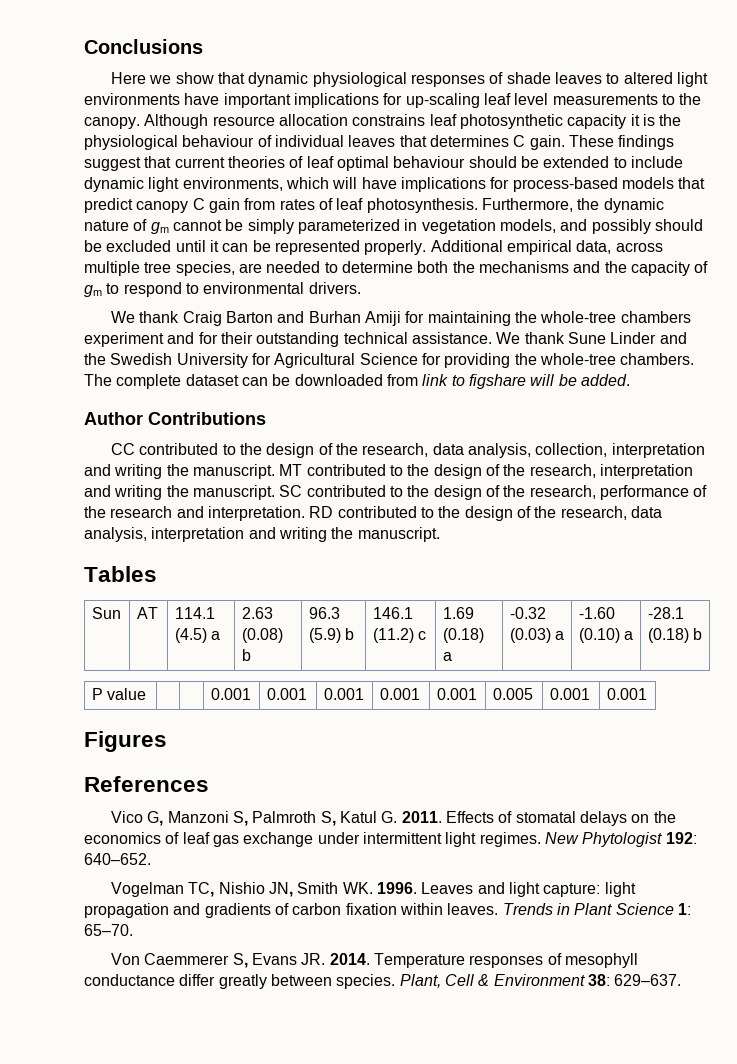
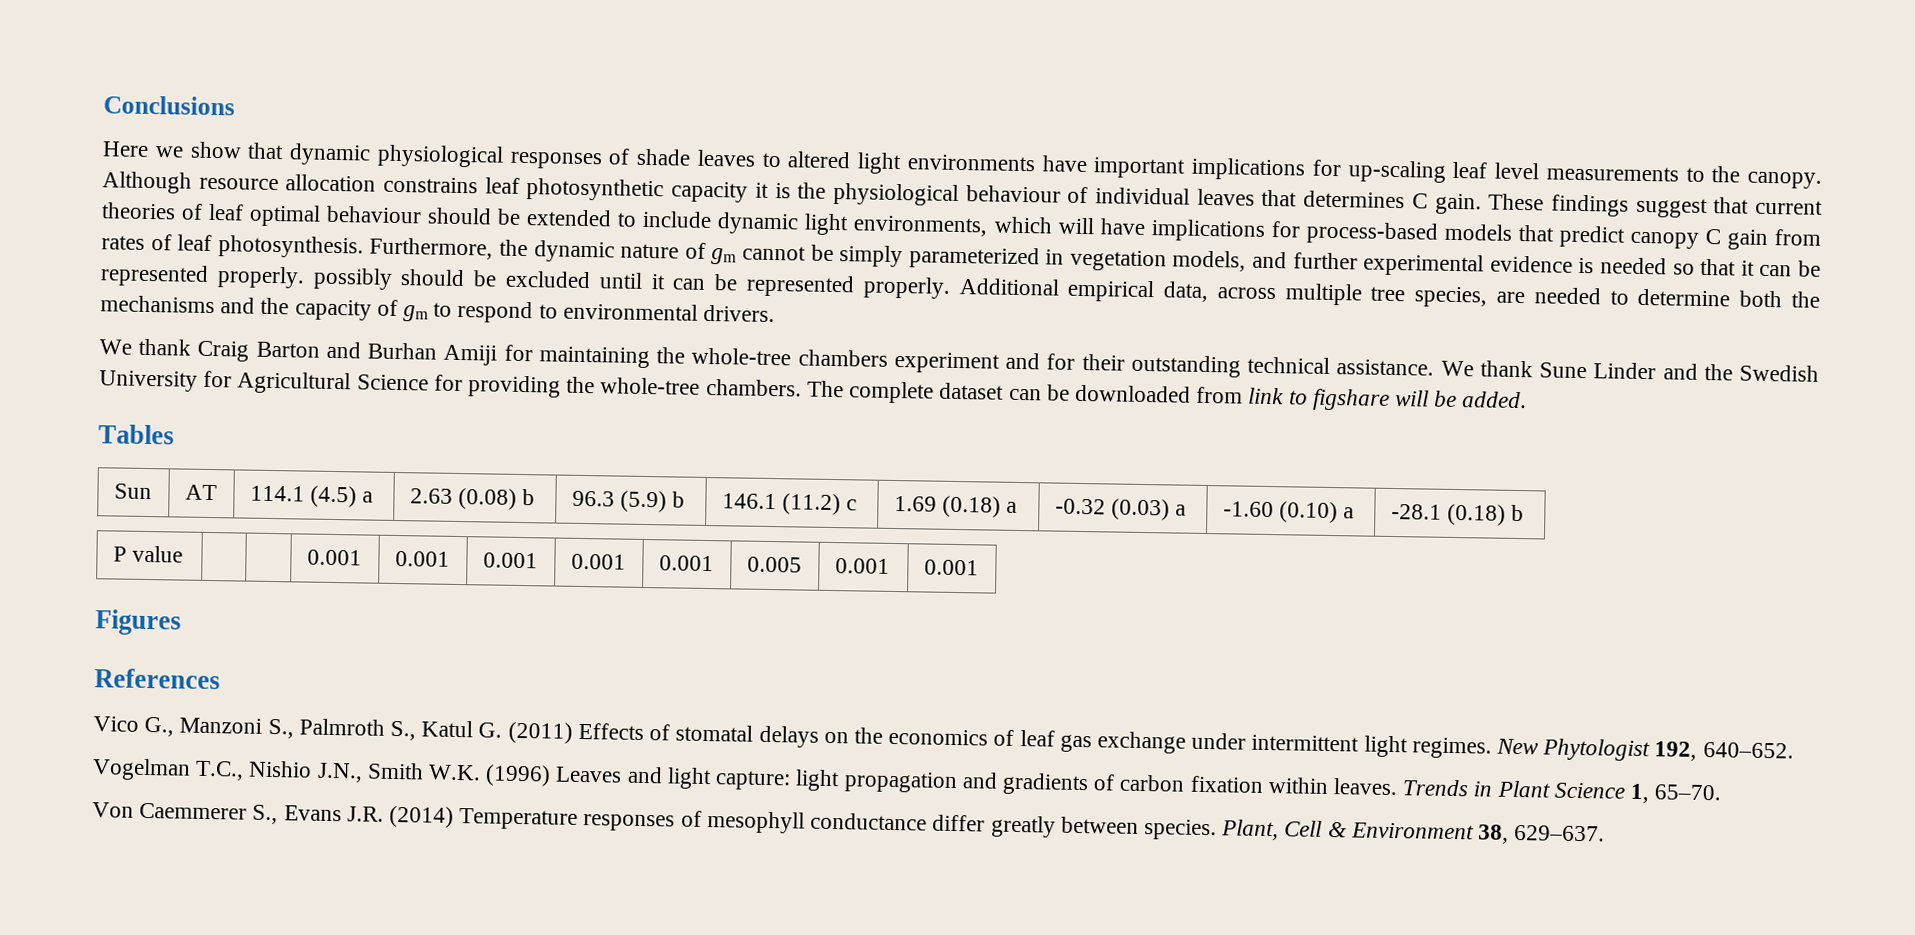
- Furthermore, the dynamic nature of gm cannot be simply parameterized in vegetation models, and possibly should be excluded until it can be represented properly.
+ Furthermore, the dynamic nature of gm cannot be simply parameterized in vegetation models, and further experimental evidence is needed so that it can be represented properly. possibly should be excluded until it can be represented properly.
- Author Contributions
- CC contributed to the design of the research, data analysis, collection, interpretation and writing the manuscript. MT contributed to the design of the research, interpretation and writing the manuscript. SC contributed to the design of the research, performance of the research and interpretation. RD contributed to the design of the research, data analysis, interpretation and writing the manuscript.
- Vico G, Manzoni S, Palmroth S, Katul G. 2011. Effects of stomatal delays on the economics of leaf gas exchange under intermittent light regimes.
+ Vico G., Manzoni S., Palmroth S., Katul G. (2011) Effects of stomatal delays on the economics of leaf gas exchange under intermittent light regimes.
- New Phytologist 192: 640–652.
+ New Phytologist 192, 640–652.
- Vogelman TC, Nishio JN, Smith WK. 1996. Leaves and light capture: light propagation and gradients of carbon fixation within leaves.
+ Vogelman T.C., Nishio J.N., Smith W.K. (1996) Leaves and light capture: light propagation and gradients of carbon fixation within leaves.
- Trends in Plant Science 1: 65–70.
+ Trends in Plant Science 1, 65–70.
- Von Caemmerer S, Evans JR. 2014. Temperature responses of mesophyll conductance differ greatly between species.
+ Von Caemmerer S., Evans J.R. (2014) Temperature responses of mesophyll conductance differ greatly between species.
- Plant, Cell & Environment 38: 629–637.
+ Plant, Cell & Environment 38, 629–637.

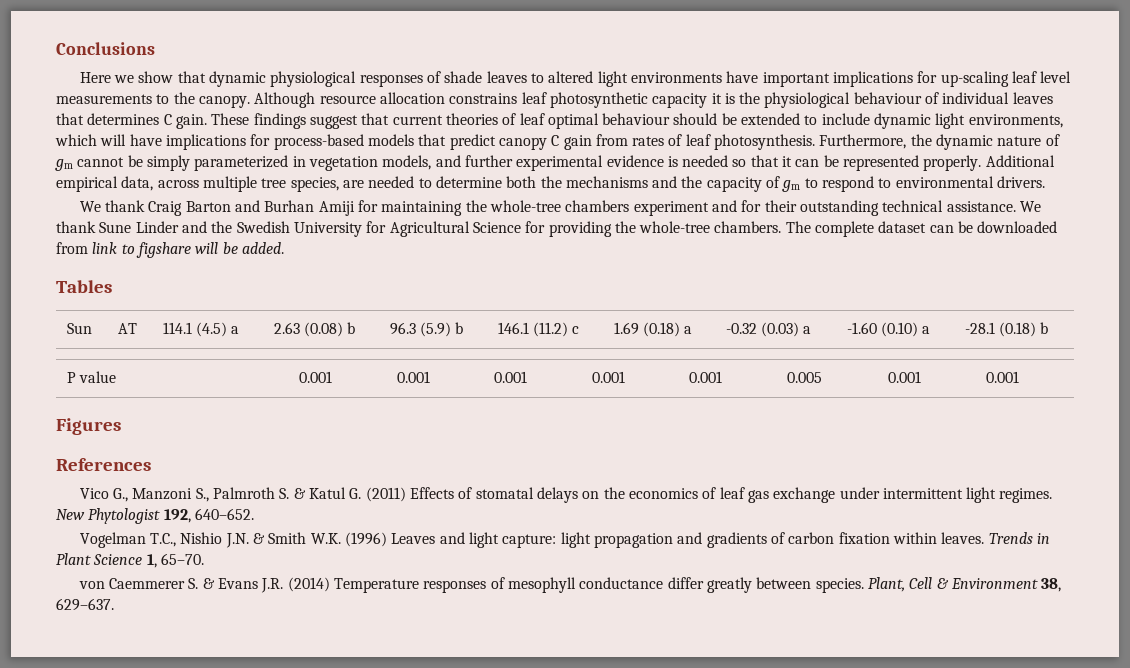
- Furthermore, the dynamic nature of gm cannot be simply parameterized in vegetation models, and further experimental evidence is needed so that it can be represented properly. possibly should be excluded until it can be represented properly.
+ Furthermore, the dynamic nature of gm cannot be simply parameterized in vegetation models, and further experimental evidence is needed so that it can be represented properly.
- Vico G., Manzoni S., Palmroth S., Katul G. (2011) Effects of stomatal delays on the economics of leaf gas exchange under intermittent light regimes.
+ Vico G., Manzoni S., Palmroth S. & Katul G. (2011) Effects of stomatal delays on the economics of leaf gas exchange under intermittent light regimes.
- Vogelman T.C., Nishio J.N., Smith W.K. (1996) Leaves and light capture: light propagation and gradients of carbon fixation within leaves.
+ Vogelman T.C., Nishio J.N. & Smith W.K. (1996) Leaves and light capture: light propagation and gradients of carbon fixation within leaves.
- Von Caemmerer S., Evans J.R. (2014) Temperature responses of mesophyll conductance differ greatly between species.
+ von Caemmerer S. & Evans J.R. (2014) Temperature responses of mesophyll conductance differ greatly between species.

